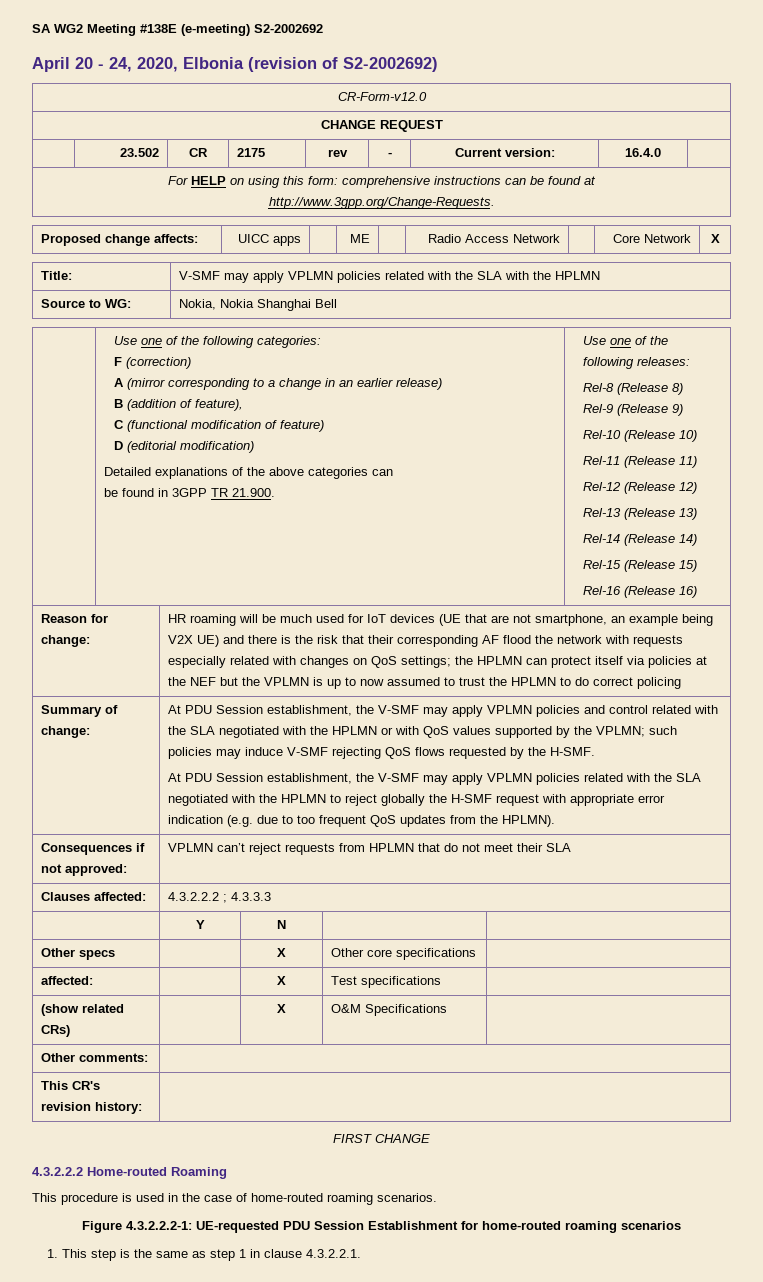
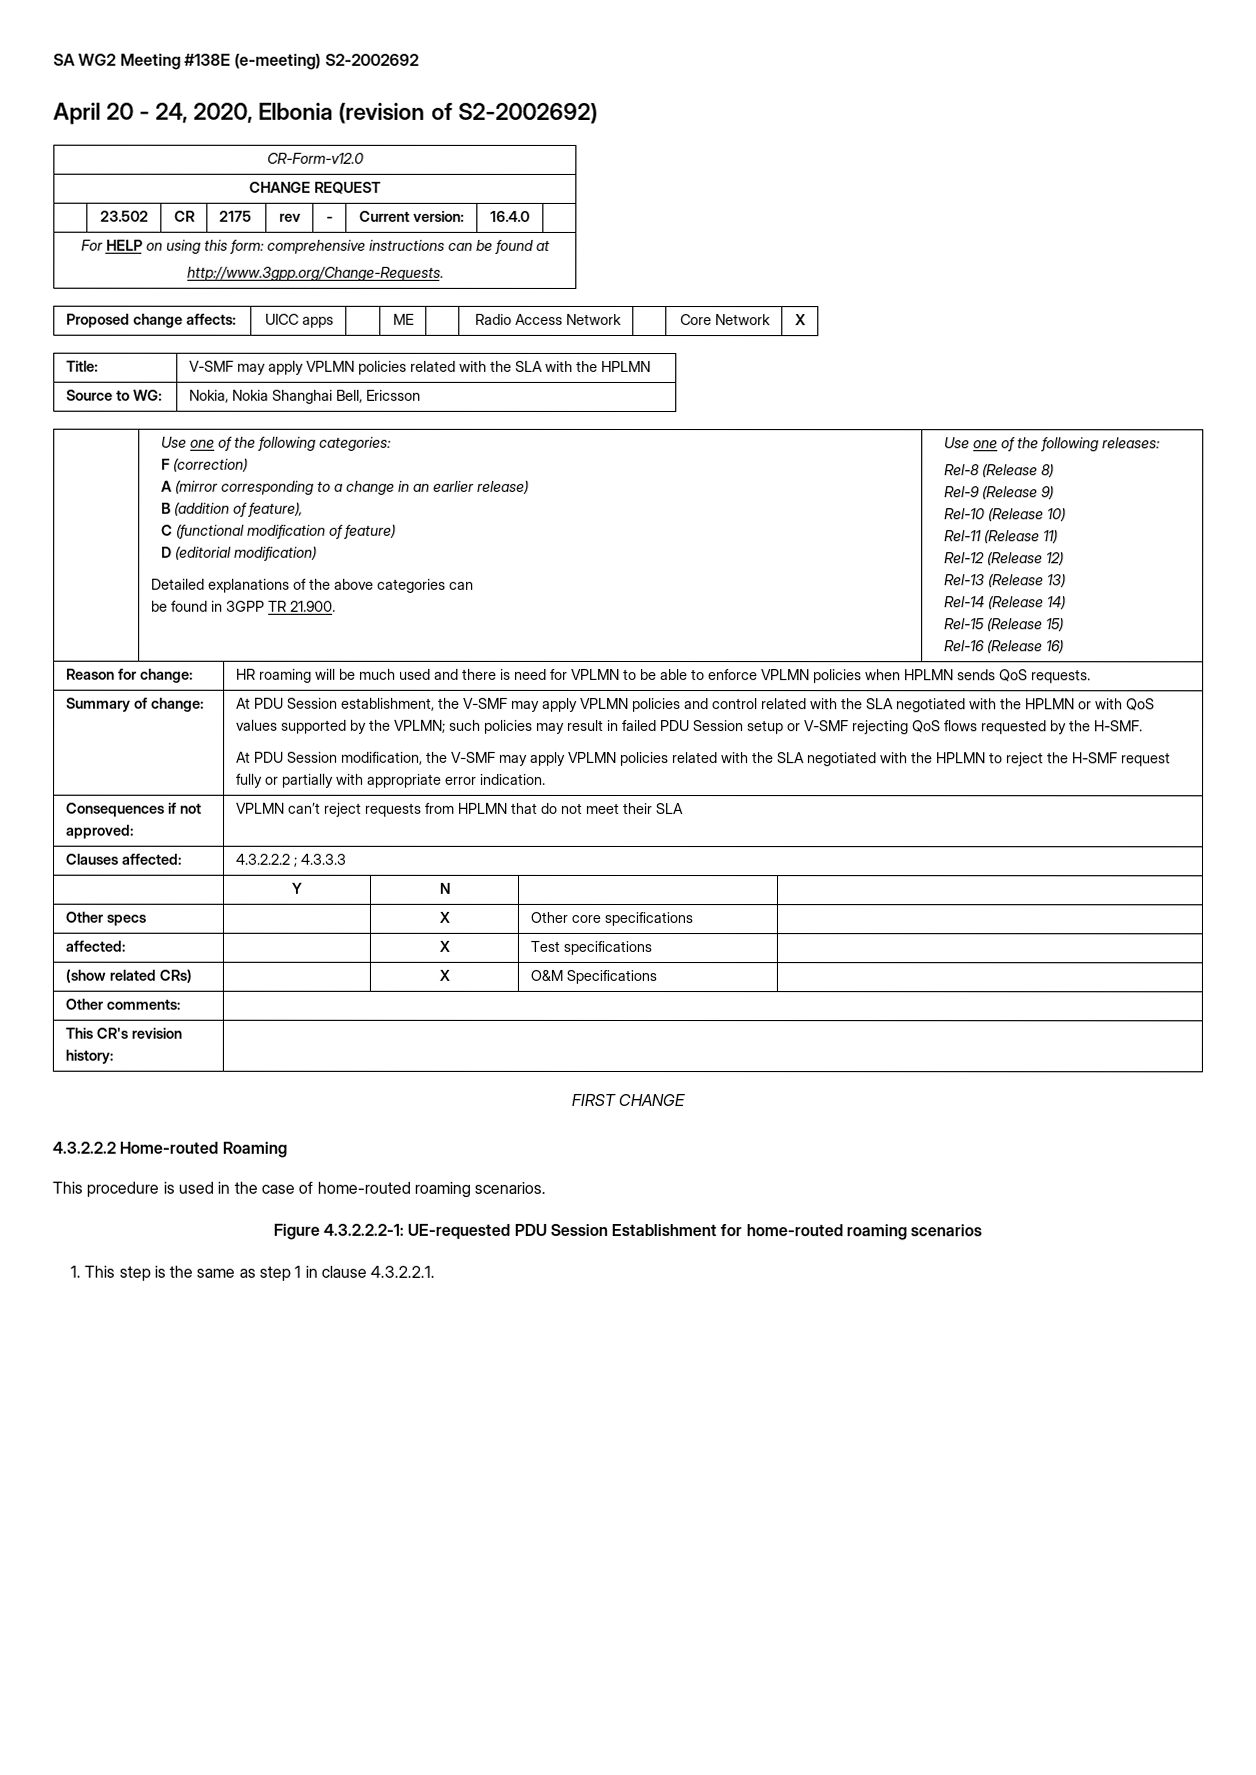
- Source to WG: | Nokia, Nokia Shanghai Bell
+ Source to WG: | Nokia, Nokia Shanghai Bell, Ericsson
- HR roaming will be much used for IoT devices (UE that are not smartphone, an example being V2X UE) and there is the risk that their corresponding AF flood the network with requests especially related with changes on QoS settings; the HPLMN can protect itself via policies at the NEF but the VPLMN is up to now assumed to trust the HPLMN to do correct policing
+ HR roaming will be much used and there is need for VPLMN to be able to enforce VPLMN policies when HPLMN sends QoS requests.
- At PDU Session establishment, the V-SMF may apply VPLMN policies and control related with the SLA negotiated with the HPLMN or with QoS values supported by the VPLMN; such policies may induce V-SMF rejecting QoS flows requested by the H-SMF.
+ At PDU Session establishment, the V-SMF may apply VPLMN policies and control related with the SLA negotiated with the HPLMN or with QoS values supported by the VPLMN; such policies may result in failed PDU Session setup or V-SMF rejecting QoS flows requested by the H-SMF.
- At PDU Session establishment, the V-SMF may apply VPLMN policies related with the SLA negotiated with the HPLMN to reject globally the H-SMF request with appropriate error indication (e.g. due to too frequent QoS updates from the HPLMN).
+ At PDU Session modification, the V-SMF may apply VPLMN policies related with the SLA negotiated with the HPLMN to reject the H-SMF request fully or partially with appropriate error indication.

